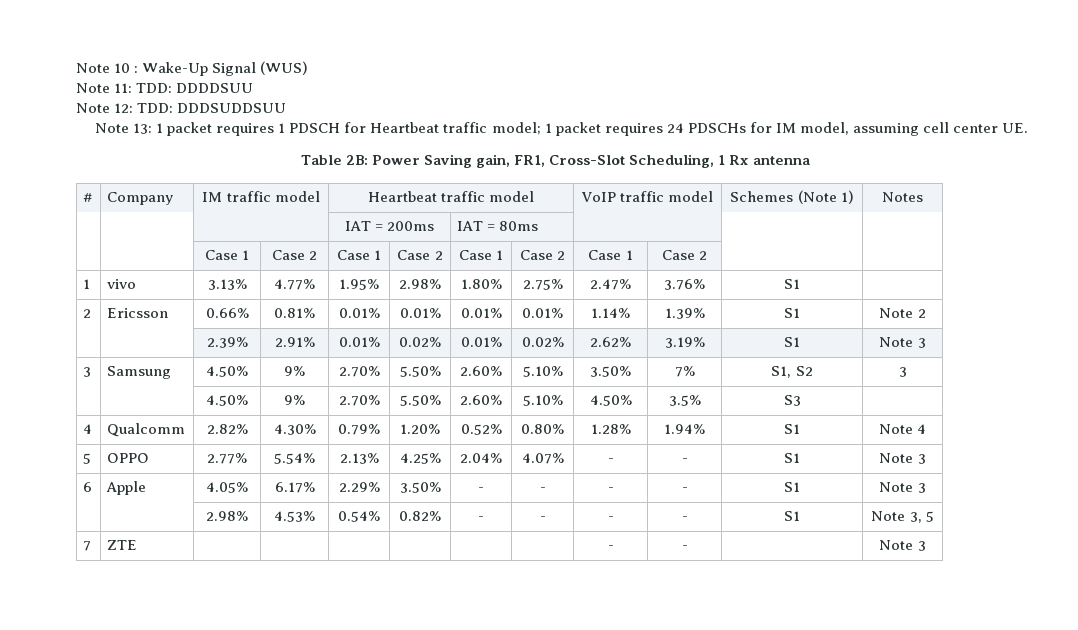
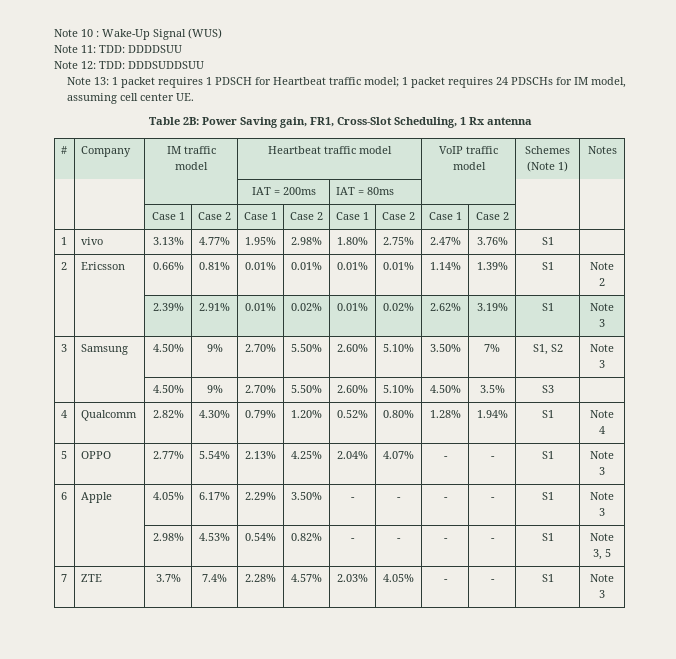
- 3 | Samsung | 4.50% | 9% | 2.70% | 5.50% | 2.60% | 5.10% | 3.50% | 7% | S1, S2 | 3
+ 3 | Samsung | 4.50% | 9% | 2.70% | 5.50% | 2.60% | 5.10% | 3.50% | 7% | S1, S2 | Note 3
- 7 | ZTE | | | | | | | - | - | | Note 3
+ 7 | ZTE | 3.7% | 7.4% | 2.28% | 4.57% | 2.03% | 4.05% | - | - | S1 | Note 3

